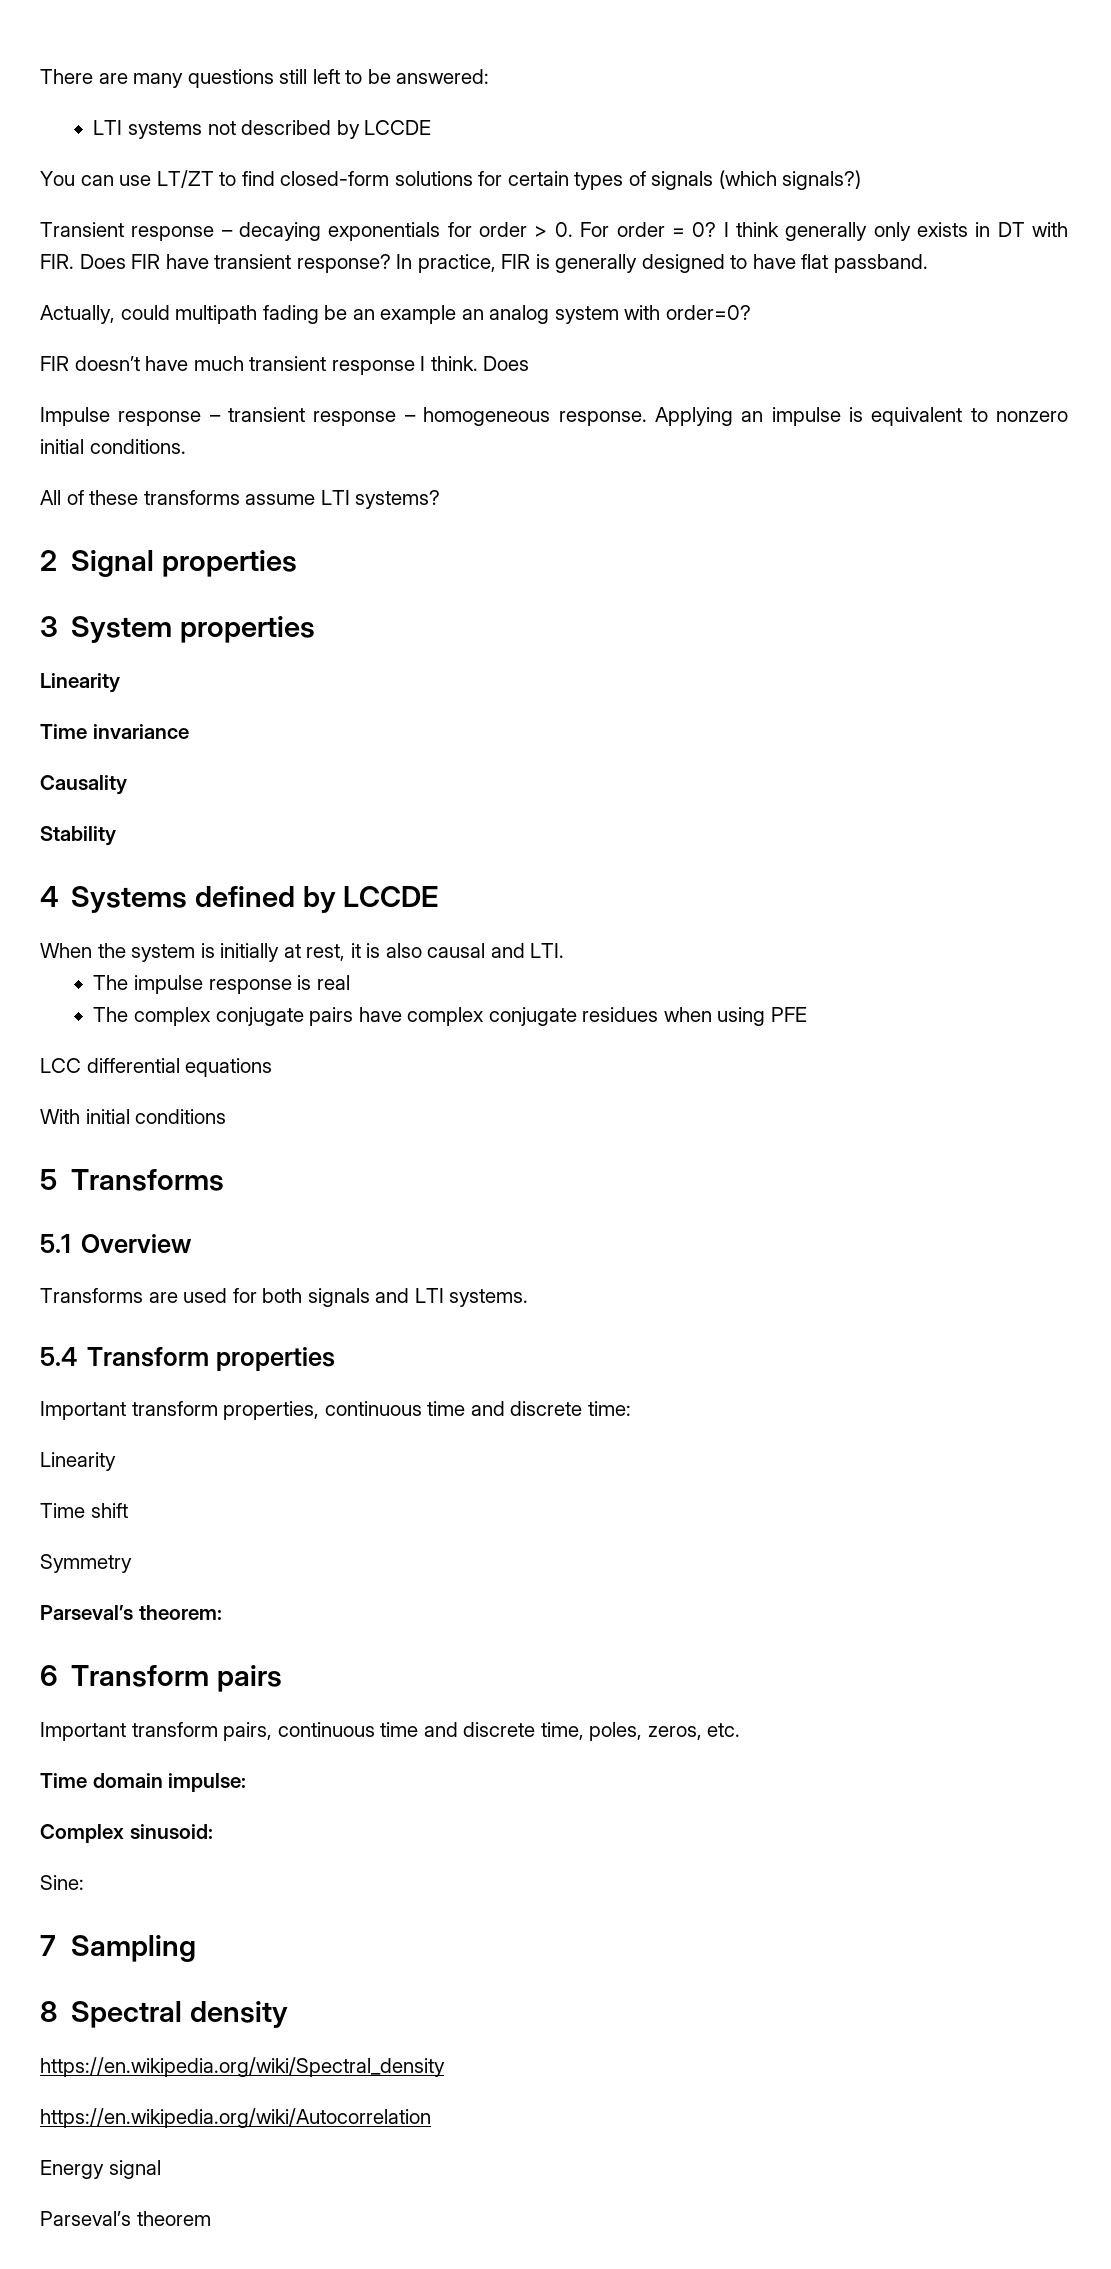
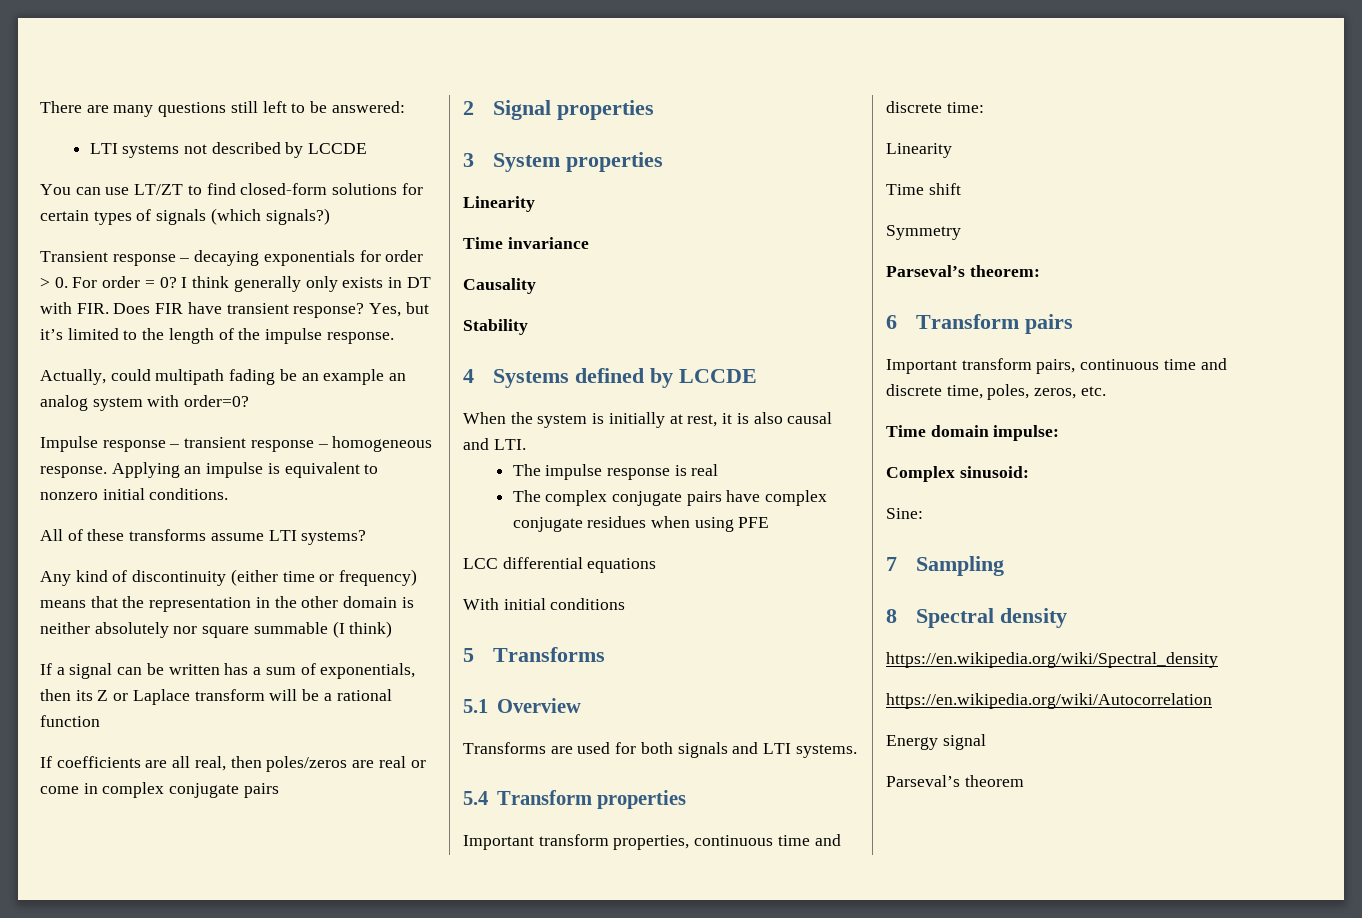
- In practice, FIR is generally designed to have flat passband.
+ Yes, but it’s limited to the length of the impulse response.
- FIR doesn’t have much transient response I think. Does
+ Any kind of discontinuity (either time or frequency) means that the representation in the other domain is neither absolutely nor square summable (I think)
+ If a signal can be written has a sum of exponentials, then its Z or Laplace transform will be a rational function
+ If coefficients are all real, then poles/zeros are real or come in complex conjugate pairs

